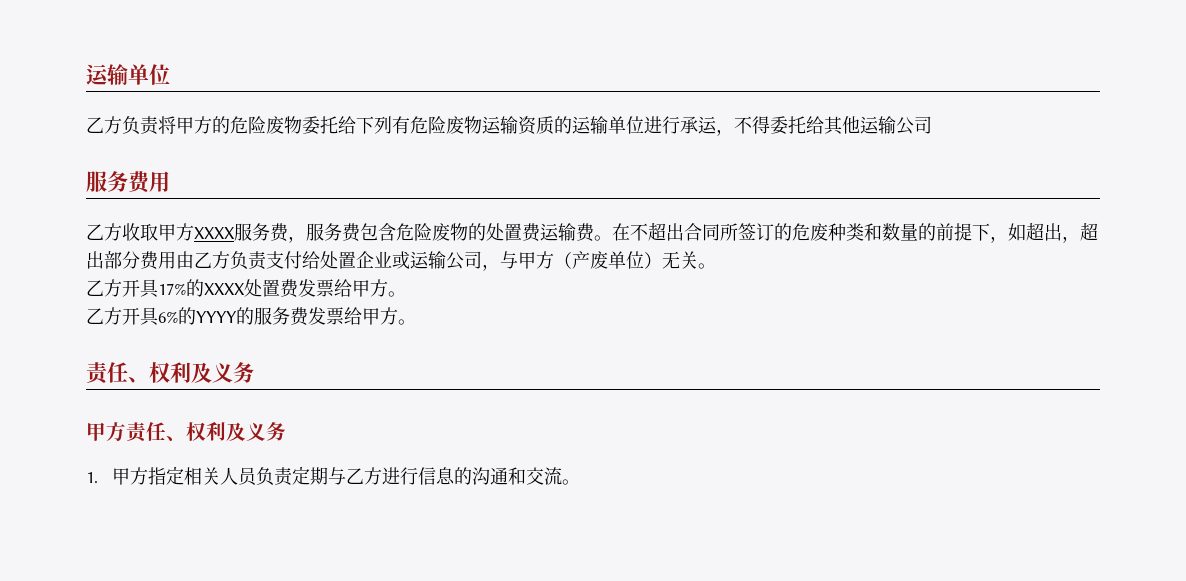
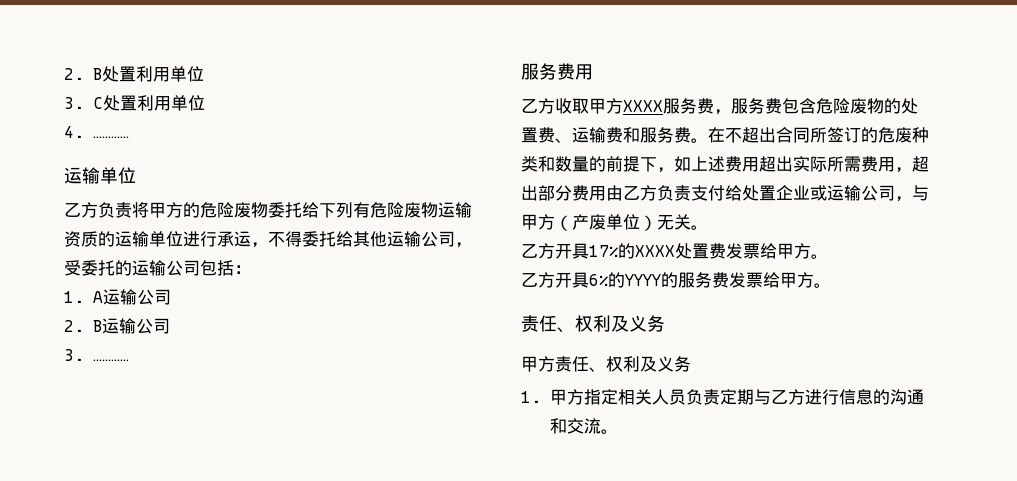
+ 2. B处置利用单位
+ 3. C处置利用单位
+ 4. …………
- 乙方负责将甲方的危险废物委托给下列有危险废物运输资质的运输单位进行承运，不得委托给其他运输公司
+ 乙方负责将甲方的危险废物委托给下列有危险废物运输资质的运输单位进行承运，不得委托给其他运输公司，受委托的运输公司包括：
+ 1. A运输公司
+ 2. B运输公司
+ 3. …………
- 乙方收取甲方XXXX服务费，服务费包含危险废物的处置费运输费。
+ 乙方收取甲方XXXX服务费，服务费包含危险废物的处置费、运输费和服务费。
- 在不超出合同所签订的危废种类和数量的前提下，如超出，超出部分费用由乙方负责支付给处置企业或运输公司，与甲方（产废单位）无关。
+ 在不超出合同所签订的危废种类和数量的前提下，如上述费用超出实际所需费用，超出部分费用由乙方负责支付给处置企业或运输公司，与甲方（产废单位）无关。

